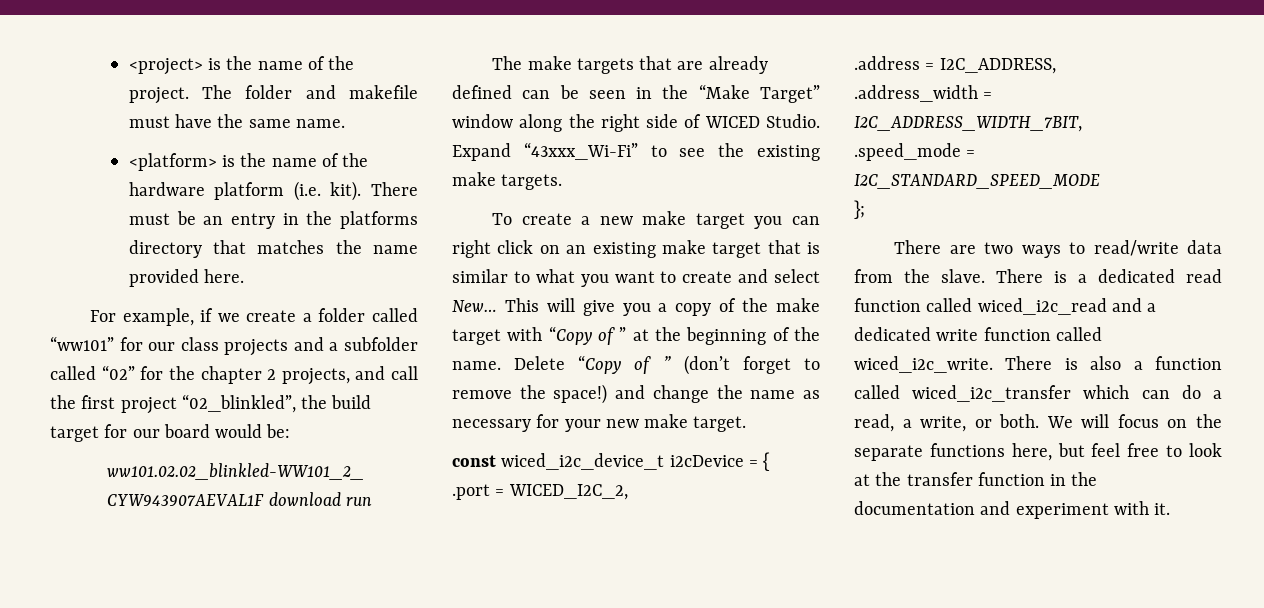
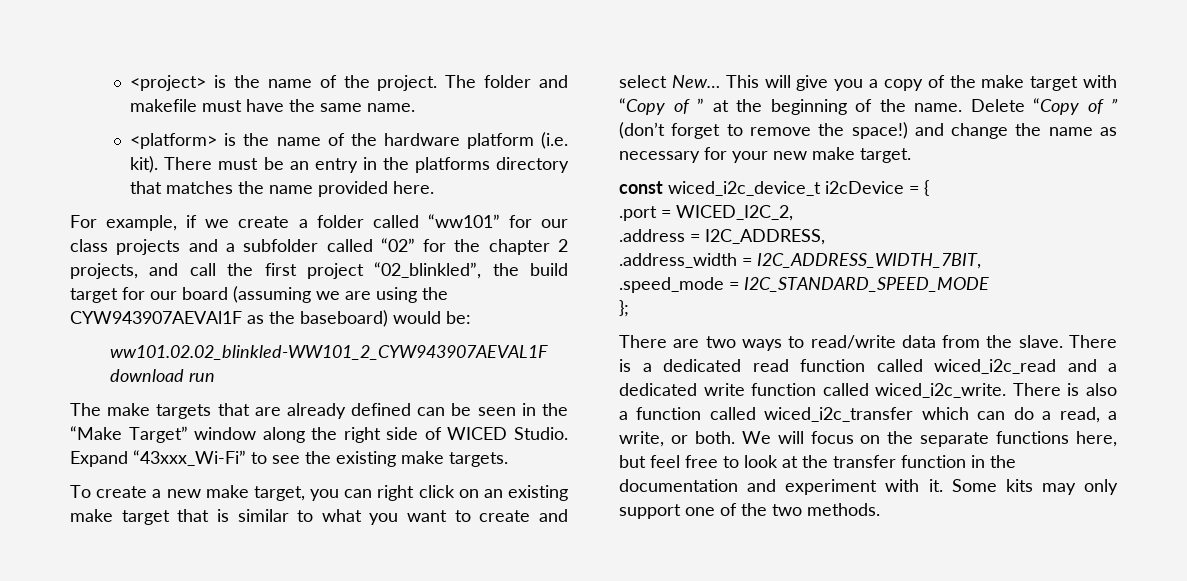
- For example, if we create a folder called “ww101” for our class projects and a subfolder called “02” for the chapter 2 projects, and call the first project “02_blinkled”, the build target for our board would be:
+ For example, if we create a folder called “ww101” for our class projects and a subfolder called “02” for the chapter 2 projects, and call the first project “02_blinkled”, the build target for our board (assuming we are using the CYW943907AEVAl1F as the baseboard) would be:
- To create a new make target you can right click on an existing make target that is similar to what you want to create and select New…
+ To create a new make target, you can right click on an existing make target that is similar to what you want to create and select New…
+ Some kits may only support one of the two methods.

